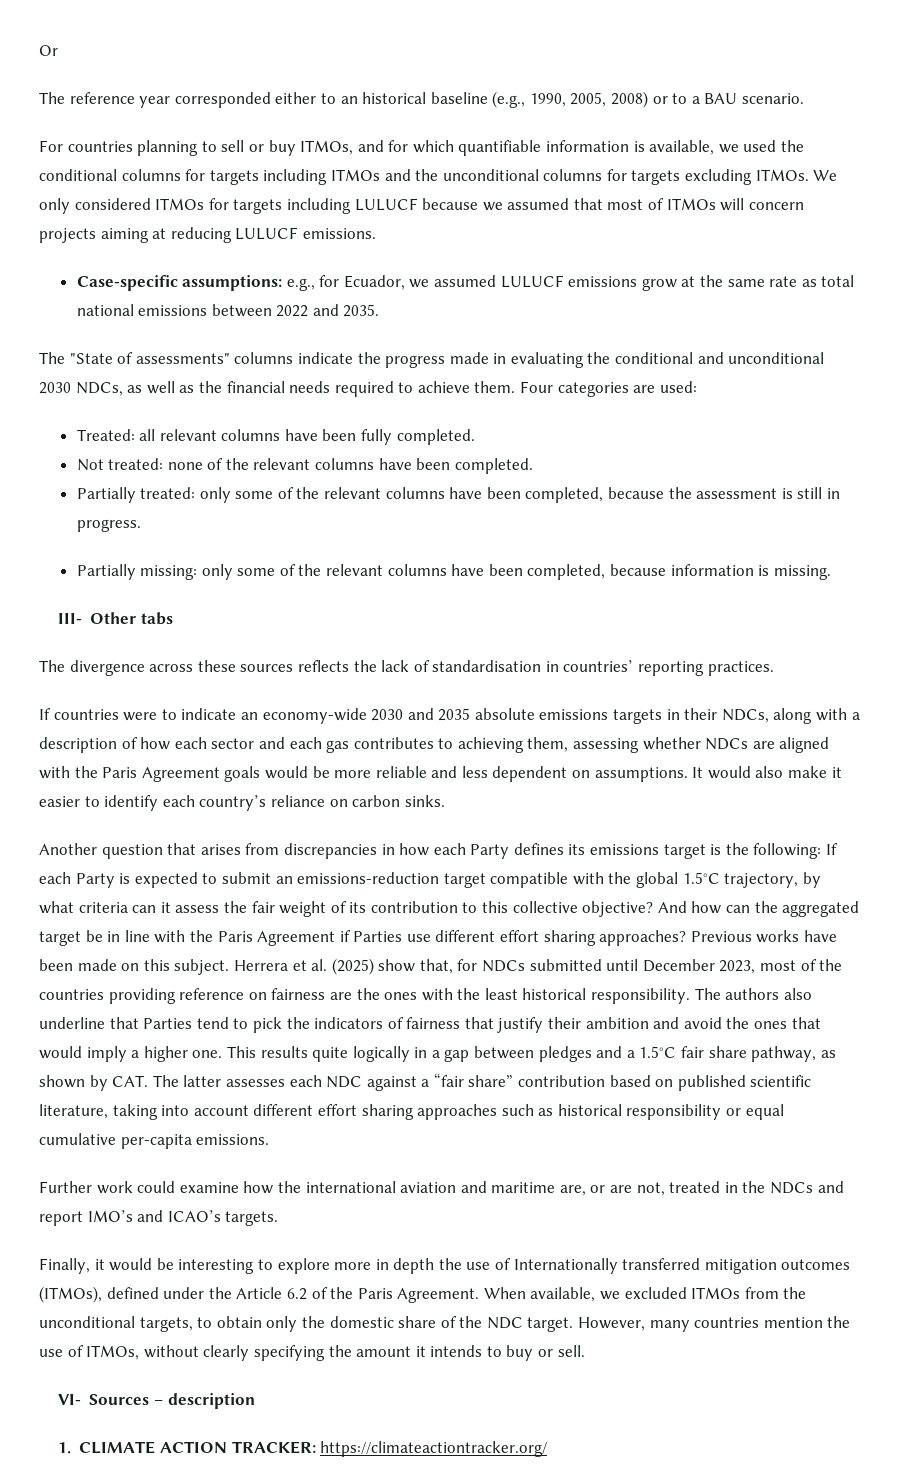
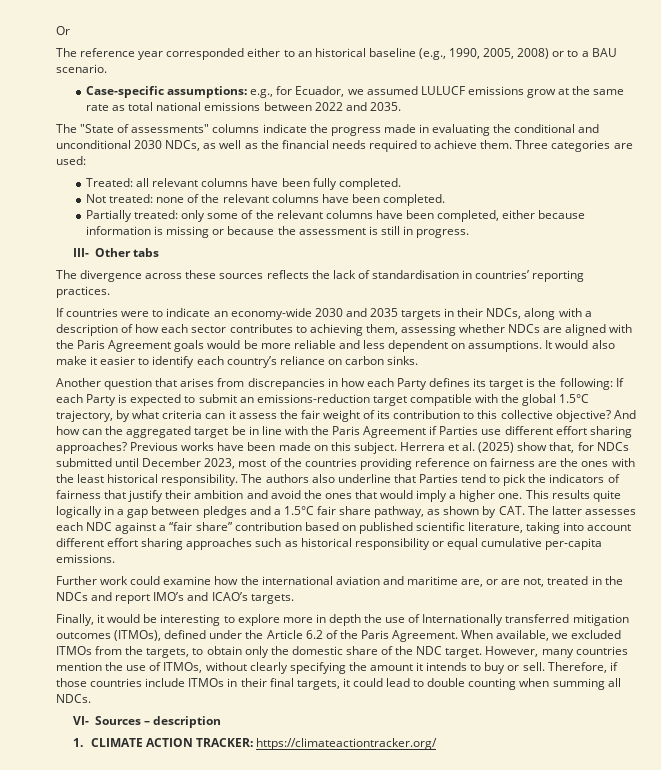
- For countries planning to sell or buy ITMOs, and for which quantifiable information is available, we used the conditional columns for targets including ITMOs and the unconditional columns for targets excluding ITMOs. We only considered ITMOs for targets including LULUCF because we assumed that most of ITMOs will concern projects aiming at reducing LULUCF emissions.
- Four categories are used:
+ Three categories are used:
- Partially treated: only some of the relevant columns have been completed, because the assessment is still in progress.
+ Partially treated: only some of the relevant columns have been completed, either because information is missing or because the assessment is still in progress.
- Partially missing: only some of the relevant columns have been completed, because information is missing.
- If countries were to indicate an economy-wide 2030 and 2035 absolute emissions targets in their NDCs, along with a description of how each sector and each gas contributes to achieving them, assessing whether NDCs are aligned with the Paris Agreement goals would be more reliable and less dependent on assumptions.
+ If countries were to indicate an economy-wide 2030 and 2035 targets in their NDCs, along with a description of how each sector contributes to achieving them, assessing whether NDCs are aligned with the Paris Agreement goals would be more reliable and less dependent on assumptions.
- Another question that arises from discrepancies in how each Party defines its emissions target is the following: If each Party is expected to submit an emissions-reduction target compatible with the global 1.5°C trajectory, by what criteria can it assess the fair weight of its contribution to this collective objective?
+ Another question that arises from discrepancies in how each Party defines its target is the following: If each Party is expected to submit an emissions-reduction target compatible with the global 1.5°C trajectory, by what criteria can it assess the fair weight of its contribution to this collective objective?
- When available, we excluded ITMOs from the unconditional targets, to obtain only the domestic share of the NDC target.
+ When available, we excluded ITMOs from the targets, to obtain only the domestic share of the NDC target.
+ Therefore, if those countries include ITMOs in their final targets, it could lead to double counting when summing all NDCs.

